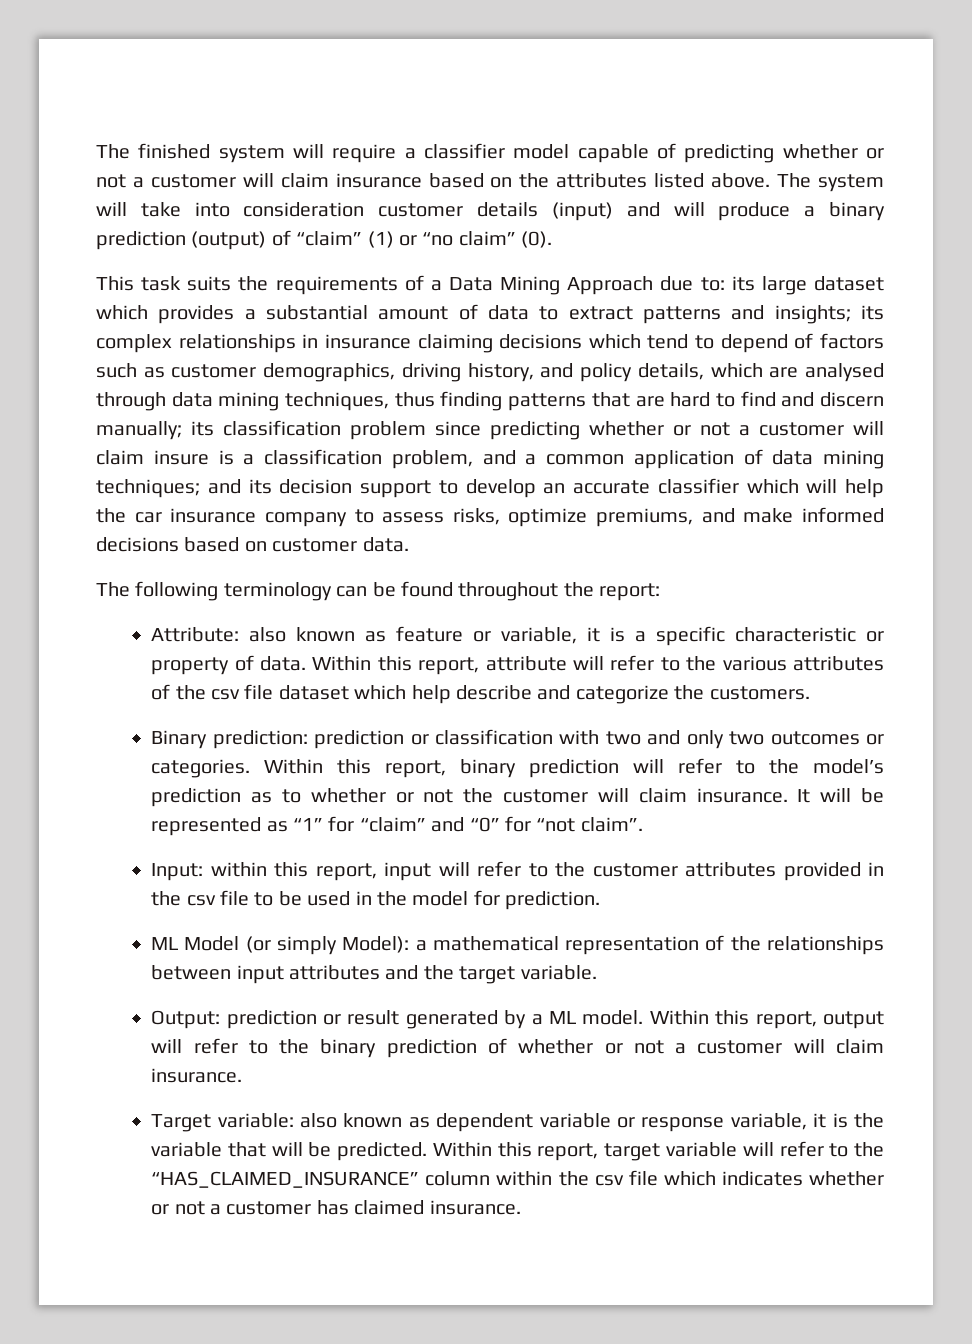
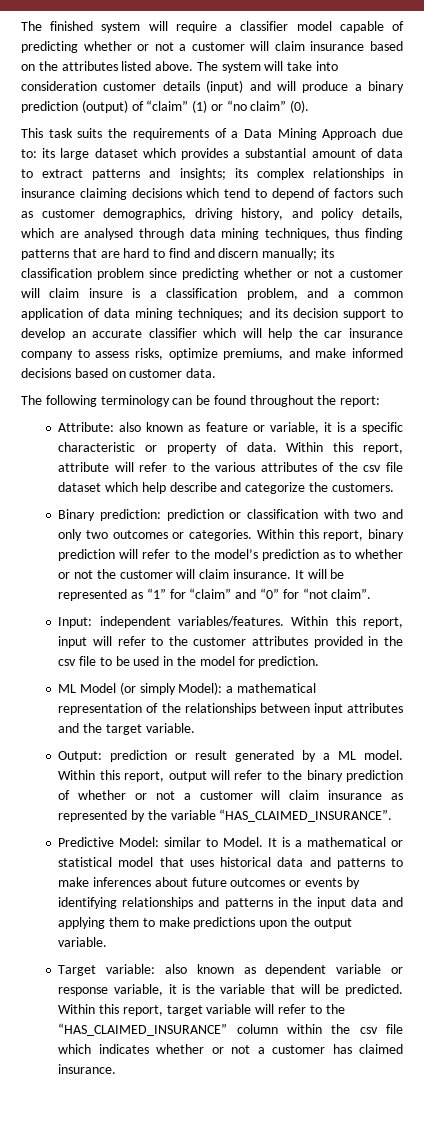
- Input: within this report, input will refer to the customer attributes provided in the csv file to be used in the model for prediction.
+ Input: independent variables/features. Within this report, input will refer to the customer attributes provided in the csv file to be used in the model for prediction.
- Within this report, output will refer to the binary prediction of whether or not a customer will claim insurance.
+ Within this report, output will refer to the binary prediction of whether or not a customer will claim insurance as represented by the variable “HAS_CLAIMED_INSURANCE”.
+ Predictive Model: similar to Model. It is a mathematical or statistical model that uses historical data and patterns to make inferences about future outcomes or events by identifying relationships and patterns in the input data and applying them to make predictions upon the output variable.

